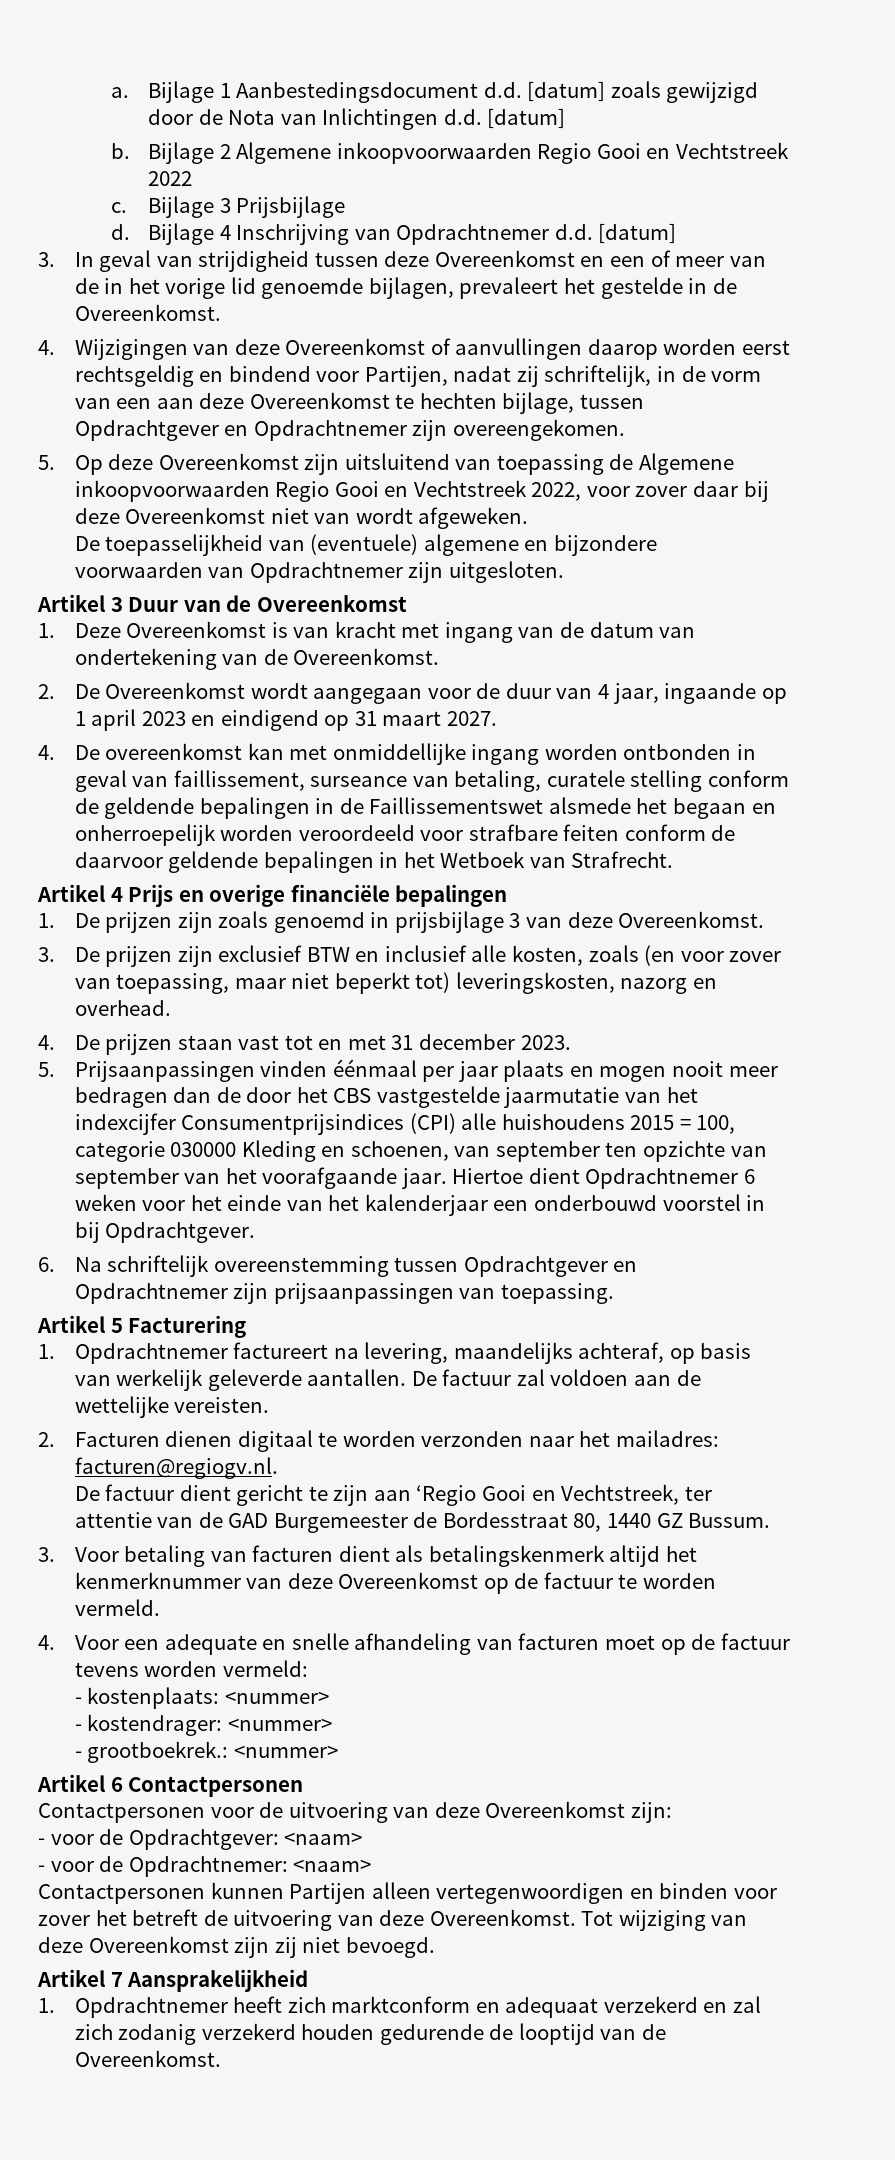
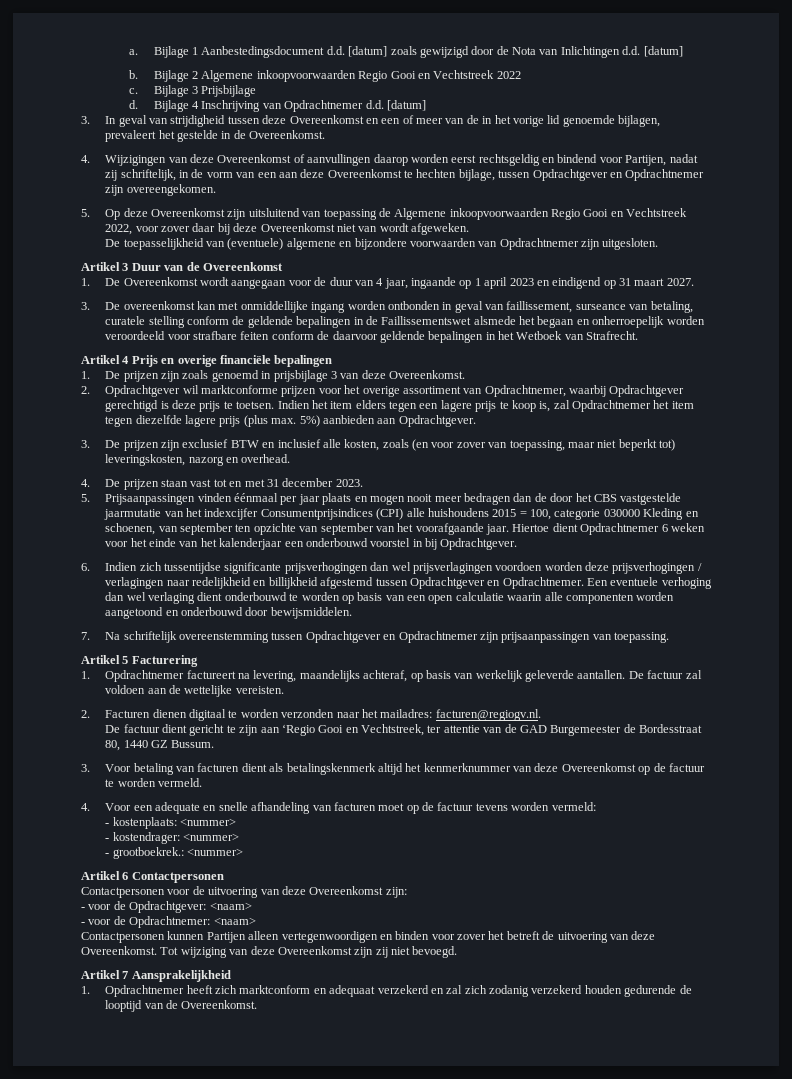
- 1. Deze Overeenkomst is van kracht met ingang van de datum van ondertekening van de Overeenkomst.
- 2. De Overeenkomst wordt aangegaan voor de duur van 4 jaar, ingaande op 1 april 2023 en eindigend op 31 maart 2027.
+ 1. De Overeenkomst wordt aangegaan voor de duur van 4 jaar, ingaande op 1 april 2023 en eindigend op 31 maart 2027.
- 4. De overeenkomst kan met onmiddellijke ingang worden ontbonden in geval van faillissement, surseance van betaling, curatele stelling conform de geldende bepalingen in de Faillissementswet alsmede het begaan en onherroepelijk worden veroordeeld voor strafbare feiten conform de daarvoor geldende bepalingen in het Wetboek van Strafrecht.
+ 3. De overeenkomst kan met onmiddellijke ingang worden ontbonden in geval van faillissement, surseance van betaling, curatele stelling conform de geldende bepalingen in de Faillissementswet alsmede het begaan en onherroepelijk worden veroordeeld voor strafbare feiten conform de daarvoor geldende bepalingen in het Wetboek van Strafrecht.
+ 2. Opdrachtgever wil marktconforme prijzen voor het overige assortiment van Opdrachtnemer, waarbij Opdrachtgever gerechtigd is deze prijs te toetsen. Indien het item elders tegen een lagere prijs te koop is, zal Opdrachtnemer het item tegen diezelfde lagere prijs (plus max. 5%) aanbieden aan Opdrachtgever.
- 6. Na schriftelijk overeenstemming tussen Opdrachtgever en Opdrachtnemer zijn prijsaanpassingen van toepassing.
+ 6. Indien zich tussentijdse significante prijsverhogingen dan wel prijsverlagingen voordoen worden deze prijsverhogingen / verlagingen naar redelijkheid en billijkheid afgestemd tussen Opdrachtgever en Opdrachtnemer. Een eventuele verhoging dan wel verlaging dient onderbouwd te worden op basis van een open calculatie waarin alle componenten worden aangetoond en onderbouwd door bewijsmiddelen.
+ 7. Na schriftelijk overeenstemming tussen Opdrachtgever en Opdrachtnemer zijn prijsaanpassingen van toepassing.

